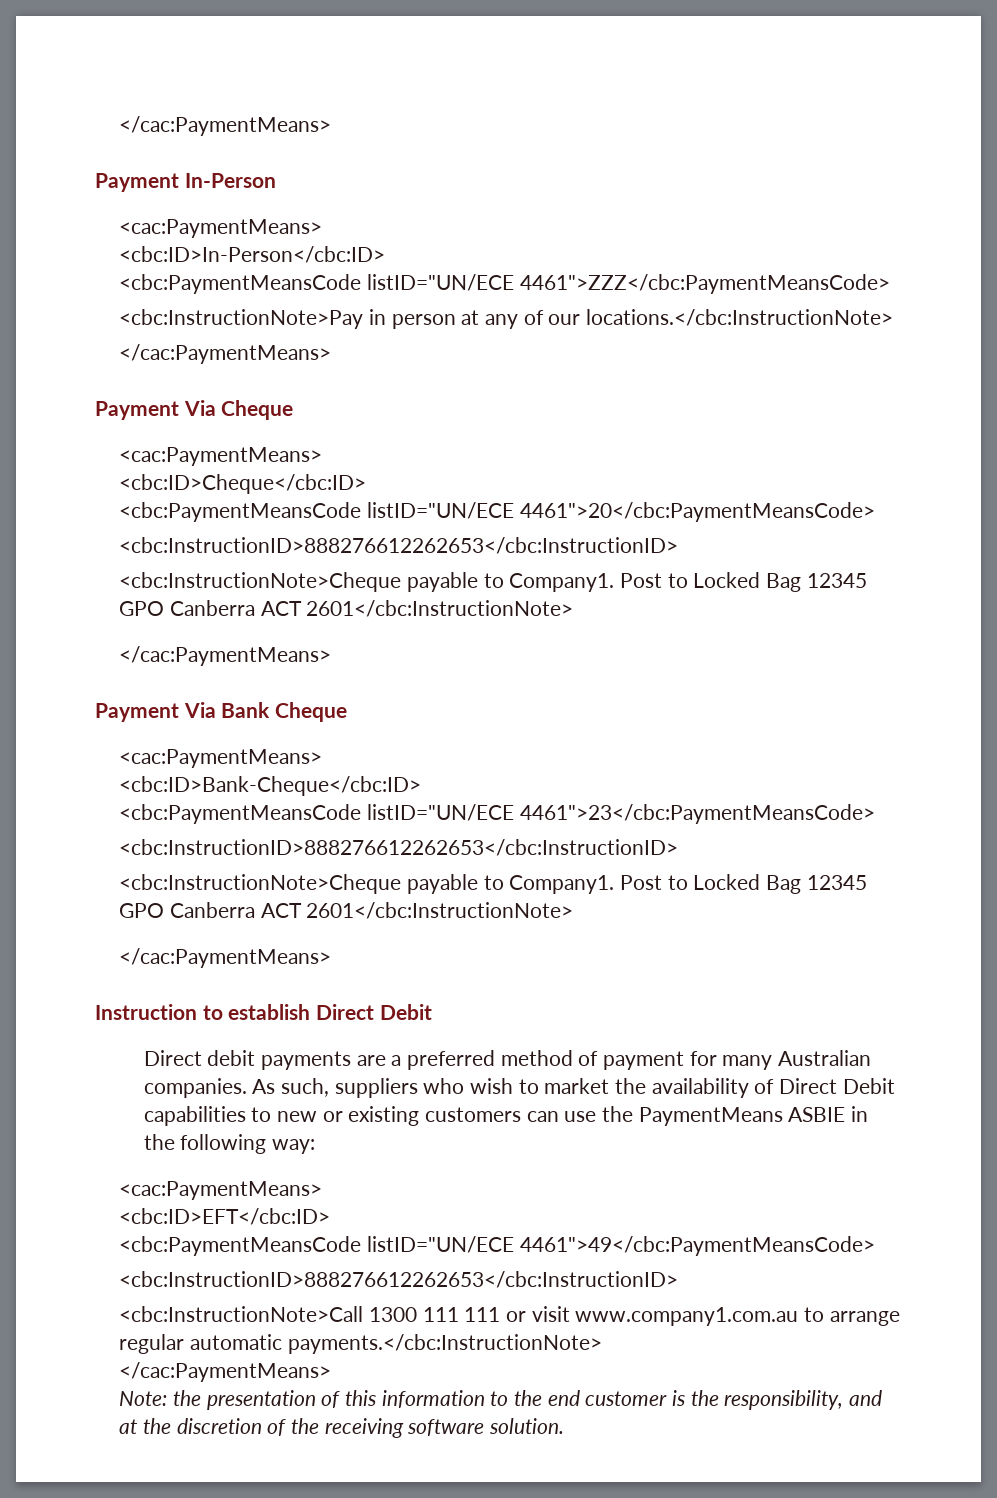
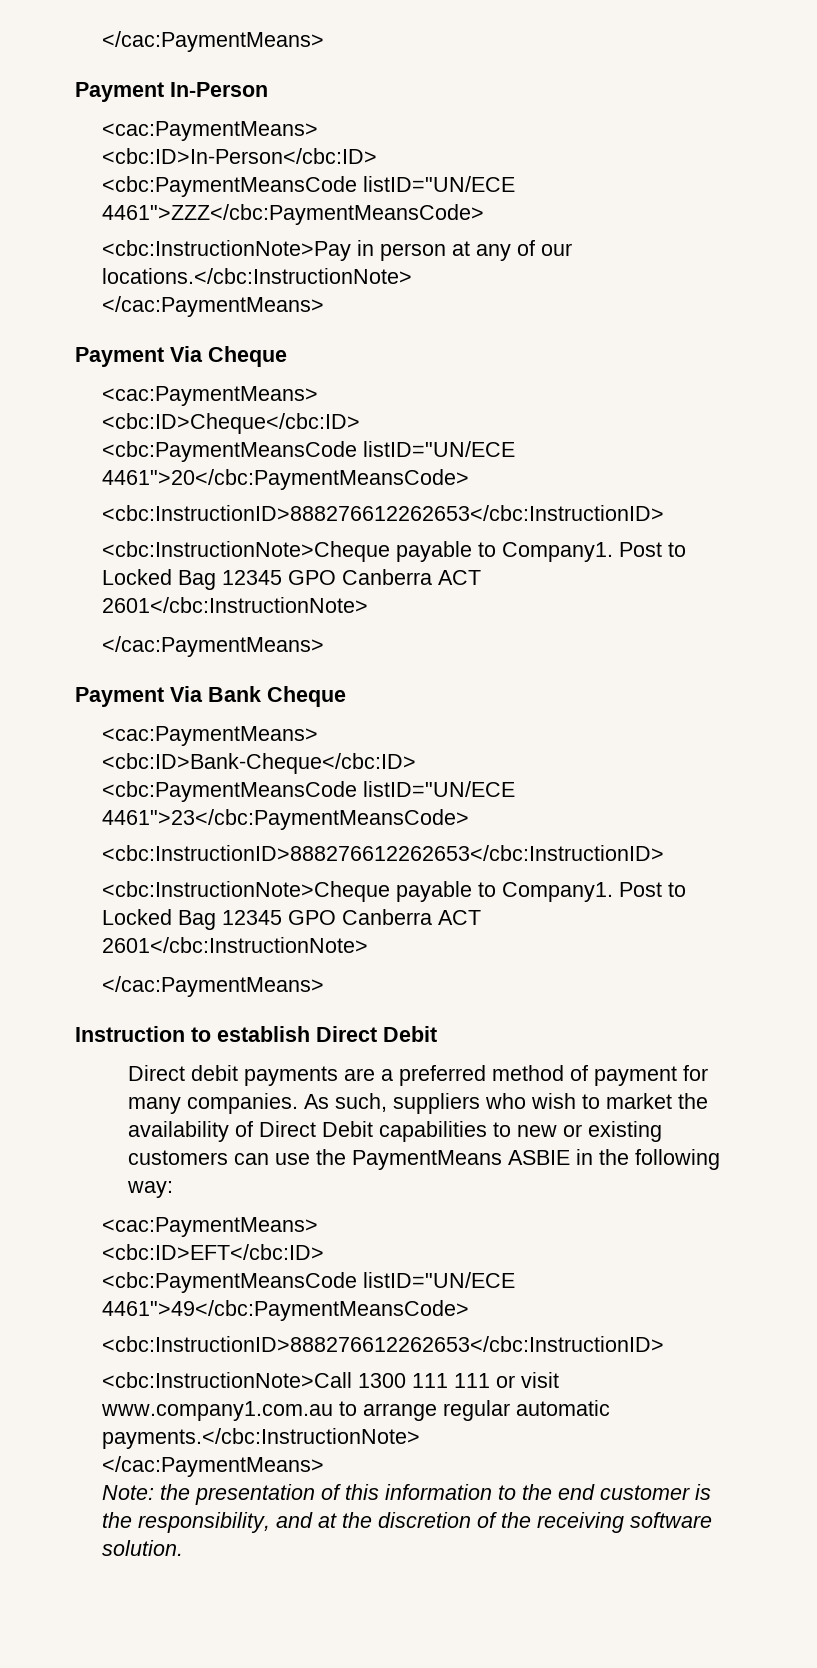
- Direct debit payments are a preferred method of payment for many Australian companies.
+ Direct debit payments are a preferred method of payment for many companies.

